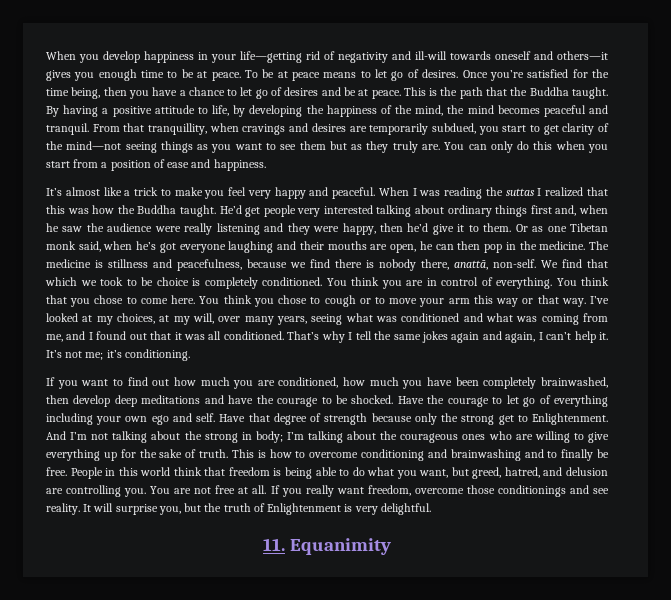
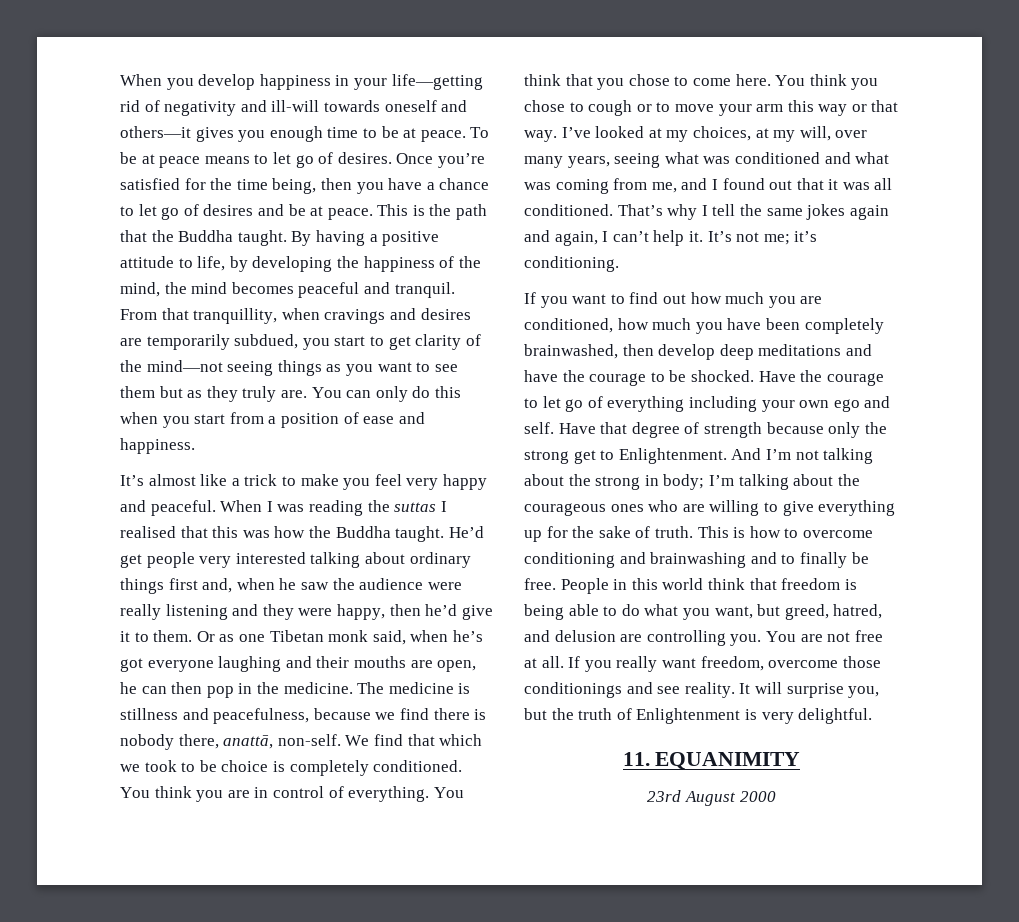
- When I was reading the suttas I realized that this was how the Buddha taught.
+ When I was reading the suttas I realised that this was how the Buddha taught.
- 11. Equanimity
+ 11. EQUANIMITY
+ 23rd August 2000

